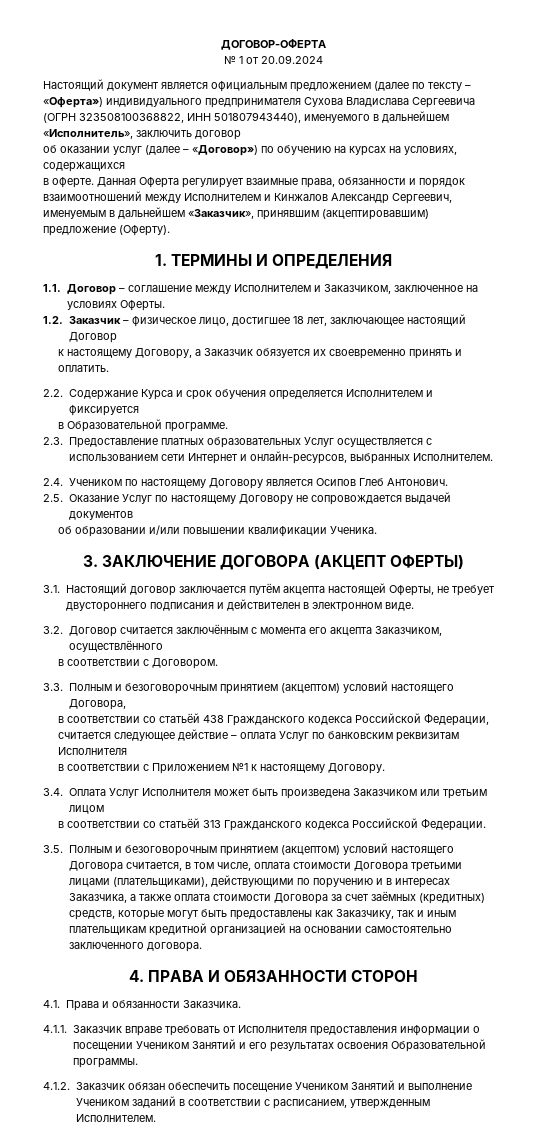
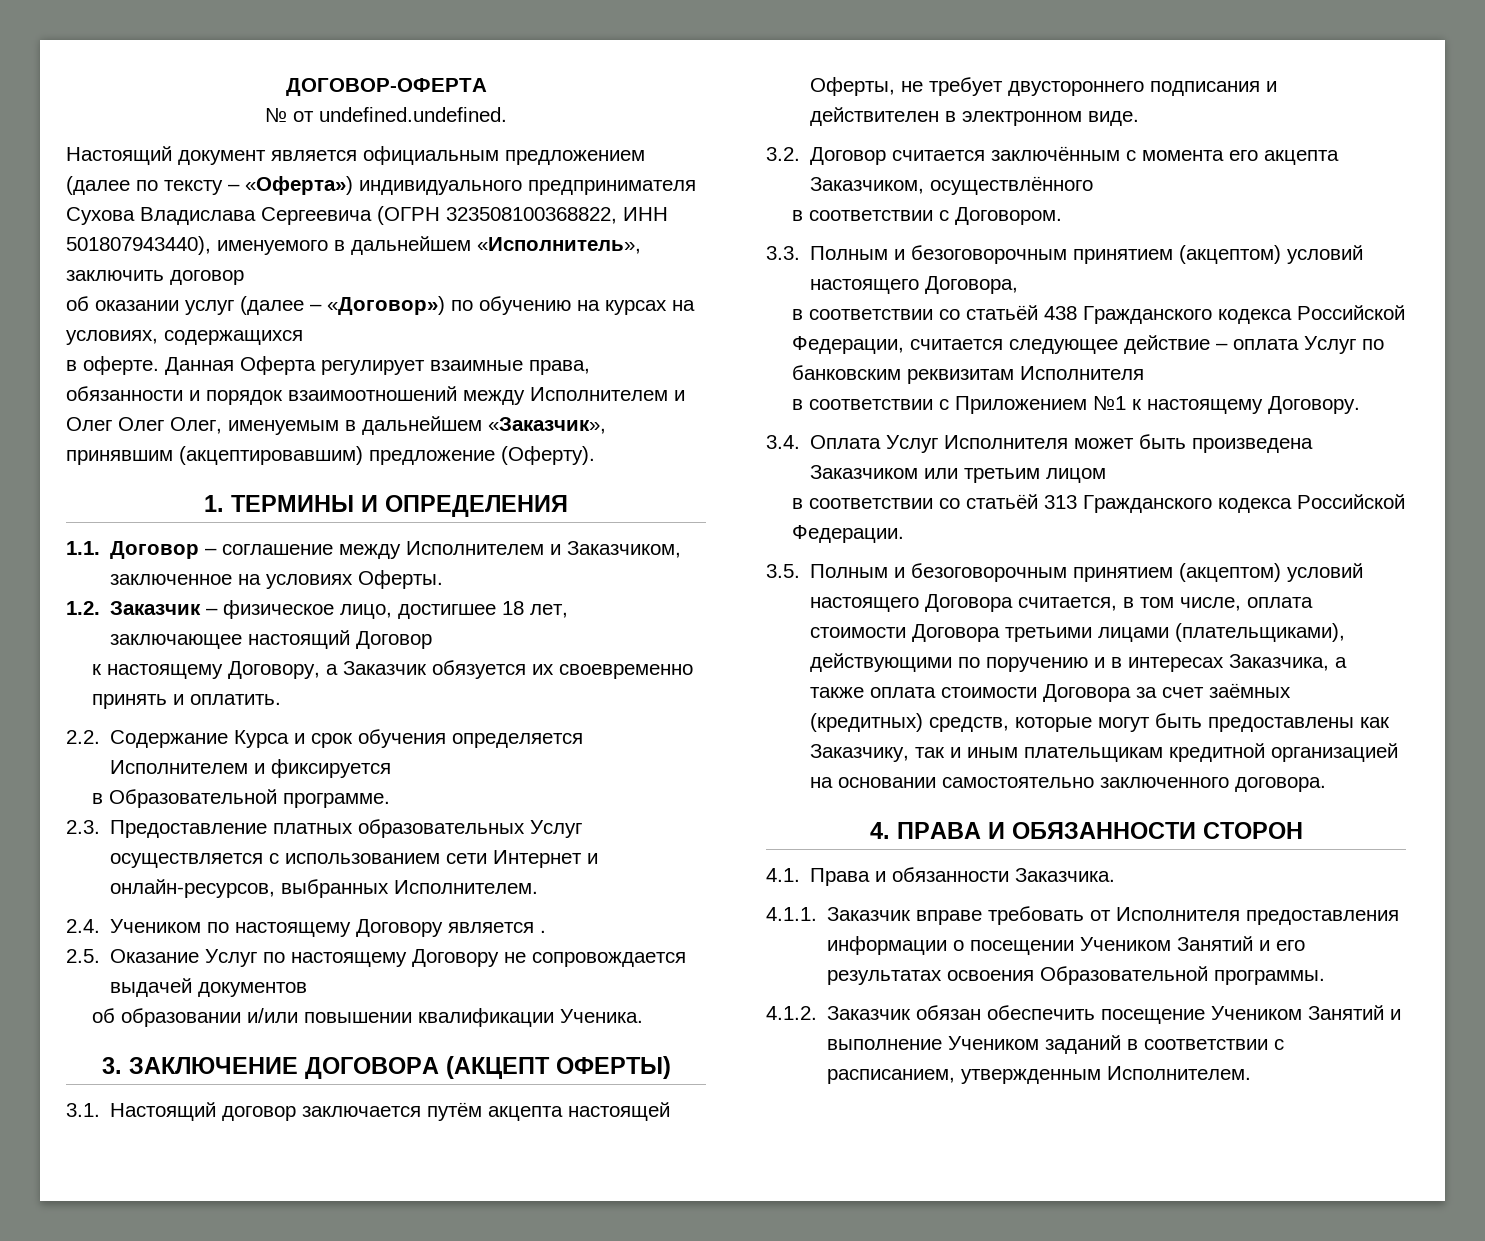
- № 1 от 20.09.2024
+ № от undefined.undefined.
- Данная Оферта регулирует взаимные права, обязанности и порядок взаимоотношений между Исполнителем и Кинжалов Александр Сергеевич, именуемым в дальнейшем «Заказчик», принявшим (акцептировавшим) предложение (Оферту).
+ Данная Оферта регулирует взаимные права, обязанности и порядок взаимоотношений между Исполнителем и Олег Олег Олег, именуемым в дальнейшем «Заказчик», принявшим (акцептировавшим) предложение (Оферту).
- 2.4. Учеником по настоящему Договору является Осипов Глеб Антонович.
+ 2.4. Учеником по настоящему Договору является .

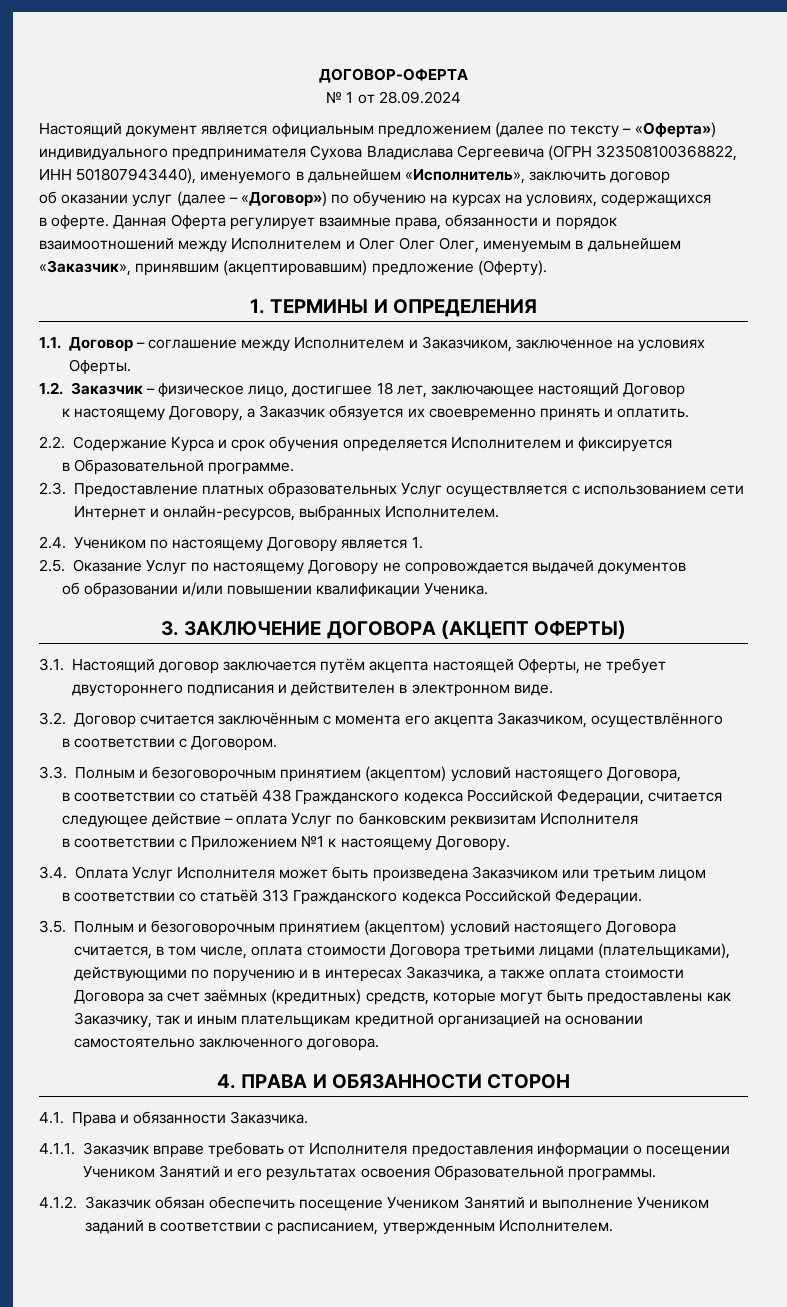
- № от undefined.undefined.
+ № 1 от 28.09.2024
- 2.4. Учеником по настоящему Договору является .
+ 2.4. Учеником по настоящему Договору является 1.

